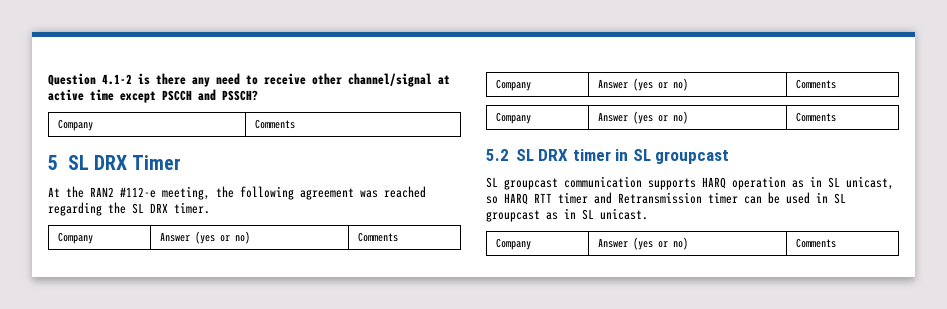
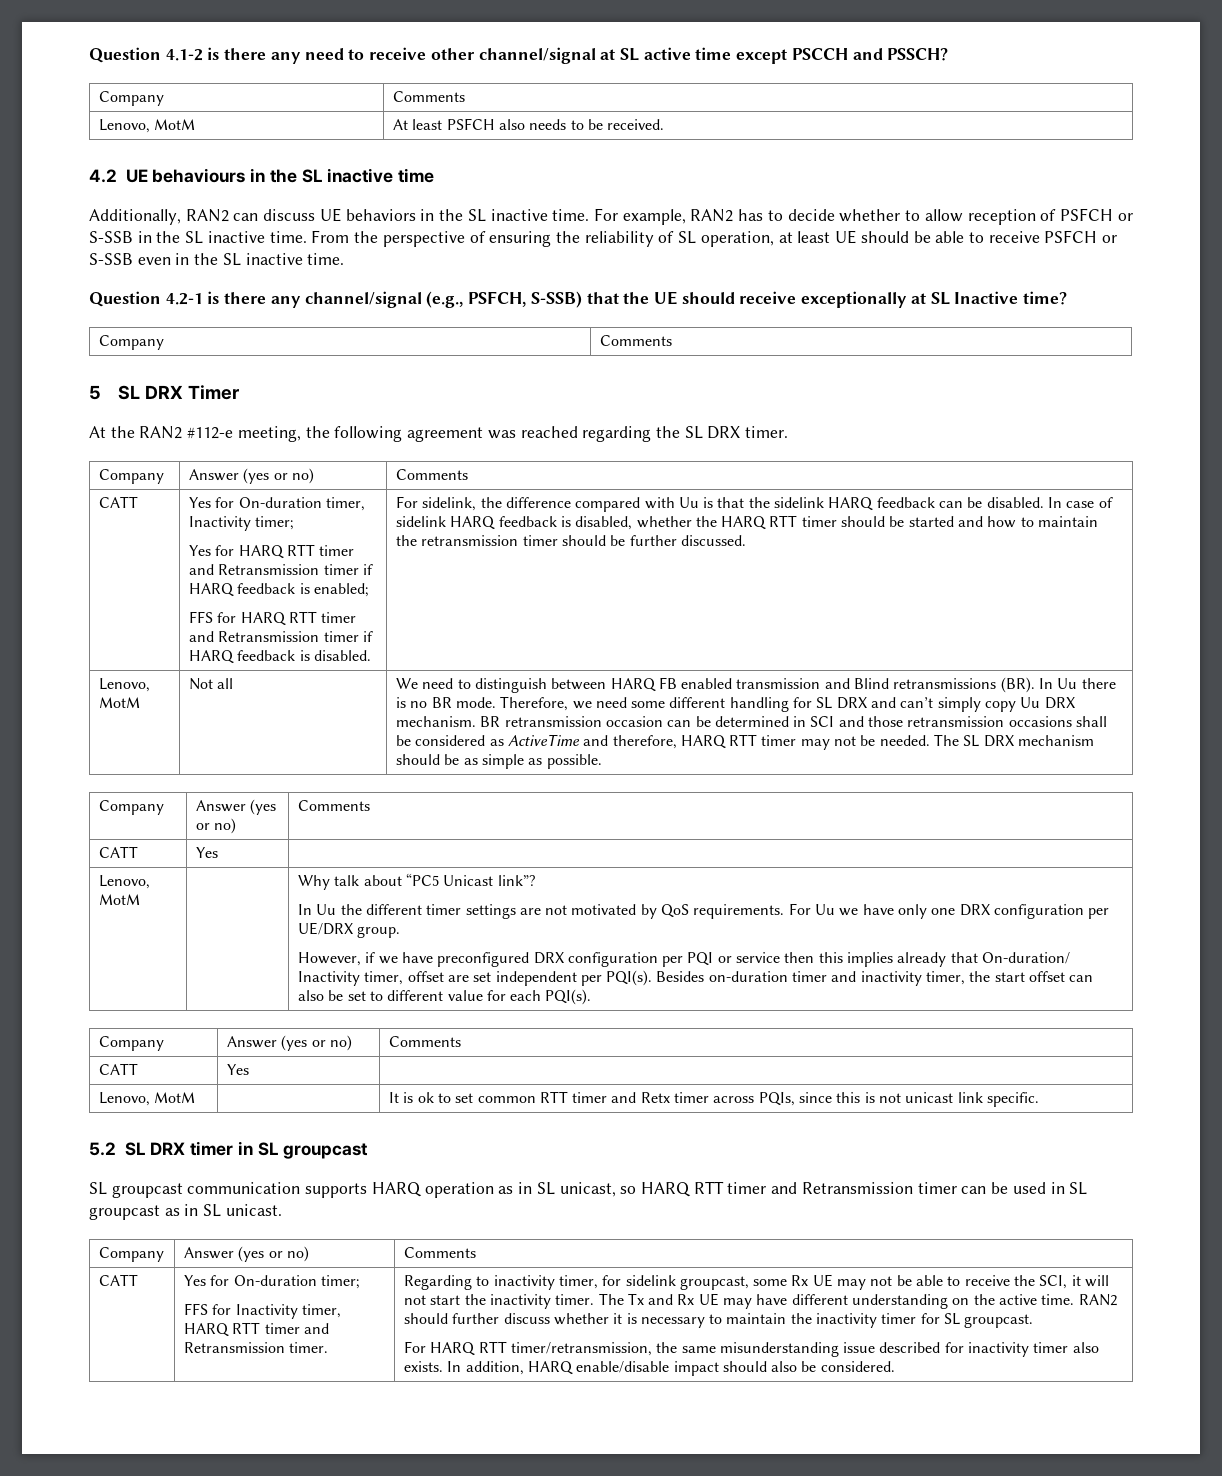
- Question 4.1-2 is there any need to receive other channel/signal at active time except PSCCH and PSSCH?
+ Question 4.1-2 is there any need to receive other channel/signal at SL active time except PSCCH and PSSCH?
+ Lenovo, MotM | At least PSFCH also needs to be received.
+ 4.2 UE behaviours in the SL inactive time
+ Additionally, RAN2 can discuss UE behaviors in the SL inactive time. For example, RAN2 has to decide whether to allow reception of PSFCH or S-SSB in the SL inactive time. From the perspective of ensuring the reliability of SL operation, at least UE should be able to receive PSFCH or S-SSB even in the SL inactive time.
+ Question 4.2-1 is there any channel/signal (e.g., PSFCH, S-SSB) that the UE should receive exceptionally at SL Inactive time?
+ Company | Comments
  At the RAN2 #112-e meeting, the following agreement was reached regarding the SL DRX timer.
  Company | Answer (yes or no) | Comments
+ CATT | Yes for On-duration timer, Inactivity timer;
+ Yes for HARQ RTT timer and Retransmission timer if HARQ feedback is enabled;
+ FFS for HARQ RTT timer and Retransmission timer if HARQ feedback is disabled. | For sidelink, the difference compared with Uu is that the sidelink HARQ feedback can be disabled. In case of sidelink HARQ feedback is disabled, whether the HARQ RTT timer should be started and how to maintain the retransmission timer should be further discussed.
+ Lenovo, MotM | Not all | We need to distinguish between HARQ FB enabled transmission and Blind retransmissions (BR). In Uu there is no BR mode. Therefore, we need some different handling for SL DRX and can’t simply copy Uu DRX mechanism. BR retransmission occasion can be determined in SCI and those retransmission occasions shall be considered as ActiveTime and therefore, HARQ RTT timer may not be needed. The SL DRX mechanism should be as simple as possible.
  Company | Answer (yes or no) | Comments
+ CATT | Yes |
+ Lenovo, MotM | | Why talk about “PC5 Unicast link”?
+ In Uu the different timer settings are not motivated by QoS requirements. For Uu we have only one DRX configuration per UE/DRX group.
+ However, if we have preconfigured DRX configuration per PQI or service then this implies already that On-duration/ Inactivity timer, offset are set independent per PQI(s). Besides on-duration timer and inactivity timer, the start offset can also be set to different value for each PQI(s).
  Company | Answer (yes or no) | Comments
+ CATT | Yes |
+ Lenovo, MotM | | It is ok to set common RTT timer and Retx timer across PQIs, since this is not unicast link specific.
+ CATT | Yes for On-duration timer;
+ FFS for Inactivity timer, HARQ RTT timer and Retransmission timer. | Regarding to inactivity timer, for sidelink groupcast, some Rx UE may not be able to receive the SCI, it will not start the inactivity timer. The Tx and Rx UE may have different understanding on the active time. RAN2 should further discuss whether it is necessary to maintain the inactivity timer for SL groupcast.
+ For HARQ RTT timer/retransmission, the same misunderstanding issue described for inactivity timer also exists. In addition, HARQ enable/disable impact should also be considered.

